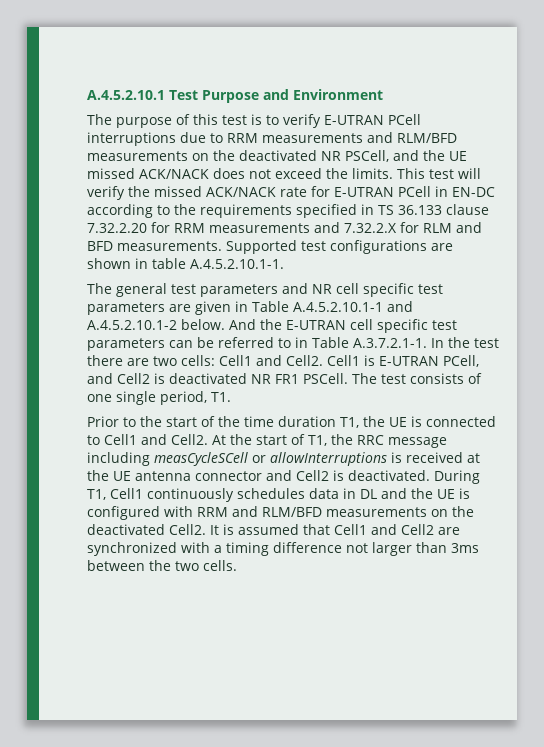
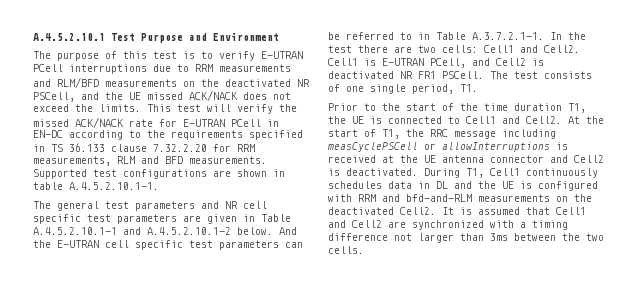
- This test will verify the missed ACK/NACK rate for E-UTRAN PCell in EN-DC according to the requirements specified in TS 36.133 clause 7.32.2.20 for RRM measurements and 7.32.2.X for RLM and BFD measurements.
+ This test will verify the missed ACK/NACK rate for E-UTRAN PCell in EN-DC according to the requirements specified in TS 36.133 clause 7.32.2.20 for RRM measurements, RLM and BFD measurements.
- At the start of T1, the RRC message including measCycleSCell or allowInterruptions is received at the UE antenna connector and Cell2 is deactivated.
+ At the start of T1, the RRC message including measCyclePSCell or allowInterruptions is received at the UE antenna connector and Cell2 is deactivated.
- During T1, Cell1 continuously schedules data in DL and the UE is configured with RRM and RLM/BFD measurements on the deactivated Cell2.
+ During T1, Cell1 continuously schedules data in DL and the UE is configured with RRM and bfd-and-RLM measurements on the deactivated Cell2.

